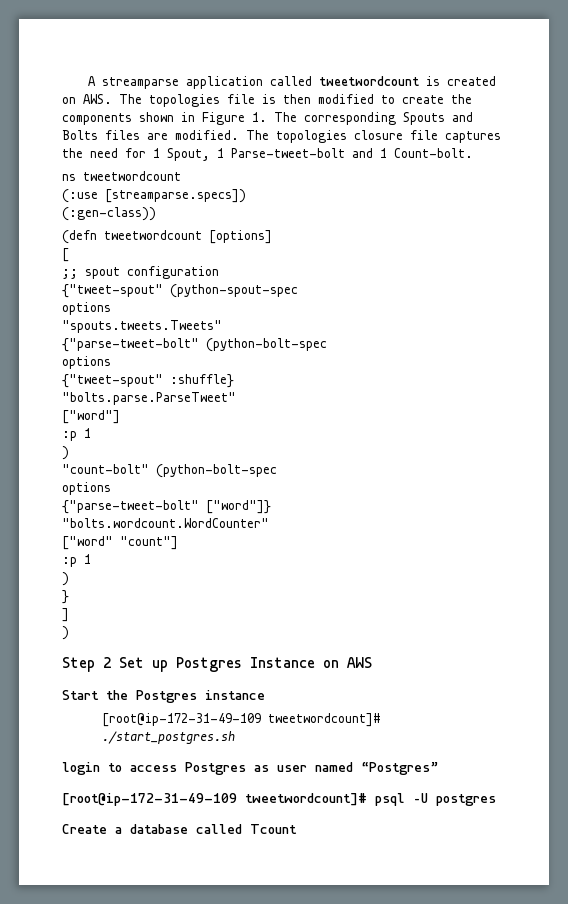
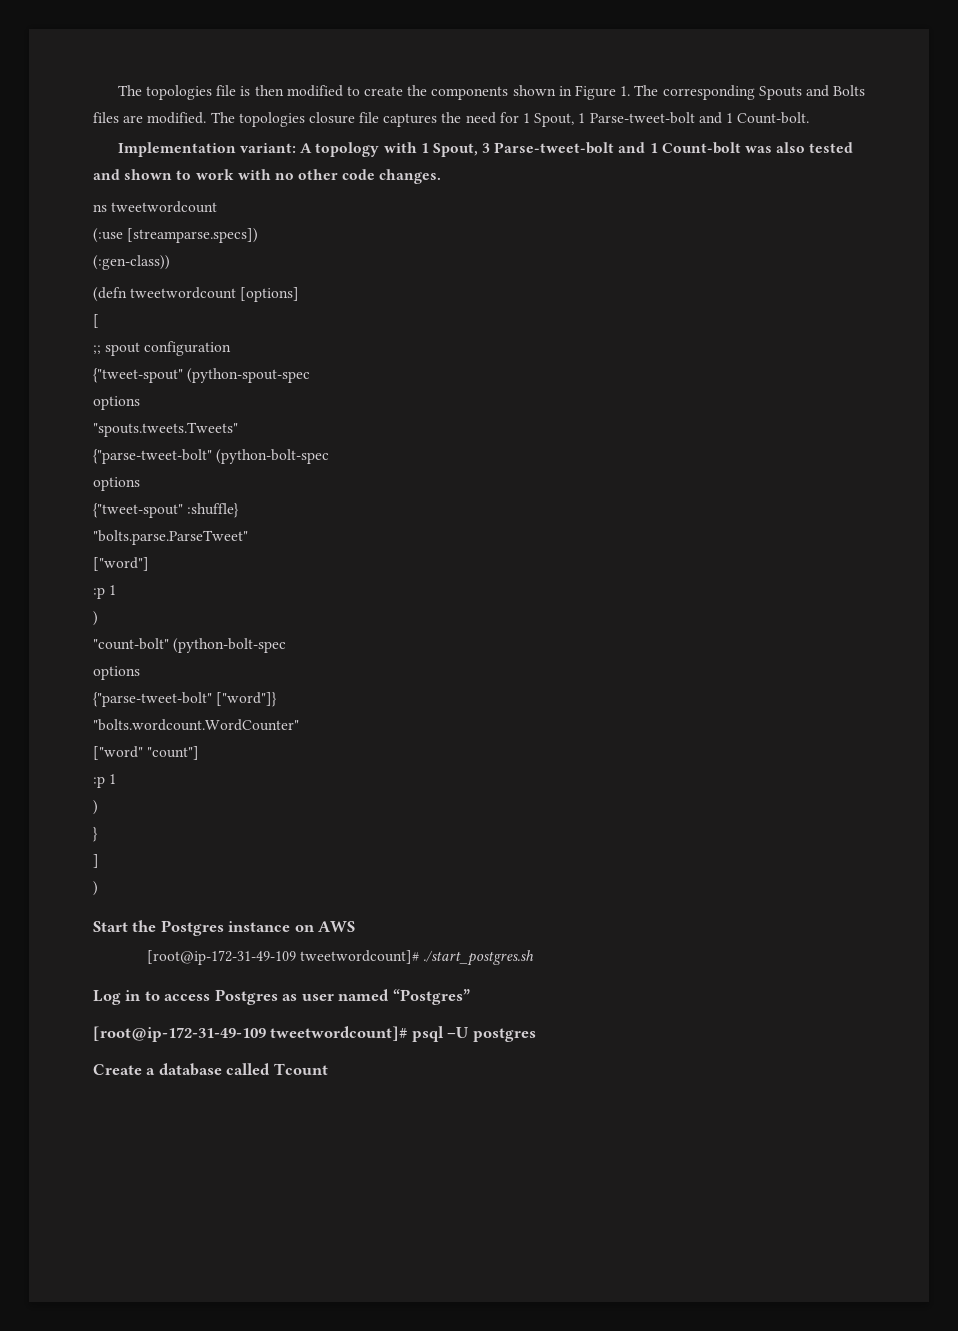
- A streamparse application called tweetwordcount is created on AWS. The topologies file is then modified to create the components shown in Figure 1. The corresponding Spouts and Bolts files are modified.
+ The topologies file is then modified to create the components shown in Figure 1. The corresponding Spouts and Bolts files are modified.
+ Implementation variant: A topology with 1 Spout, 3 Parse-tweet-bolt and 1 Count-bolt was also tested and shown to work with no other code changes.
- Step 2 Set up Postgres Instance on AWS
- Start the Postgres instance
+ Start the Postgres instance on AWS
- login to access Postgres as user named “Postgres”
+ Log in to access Postgres as user named “Postgres”

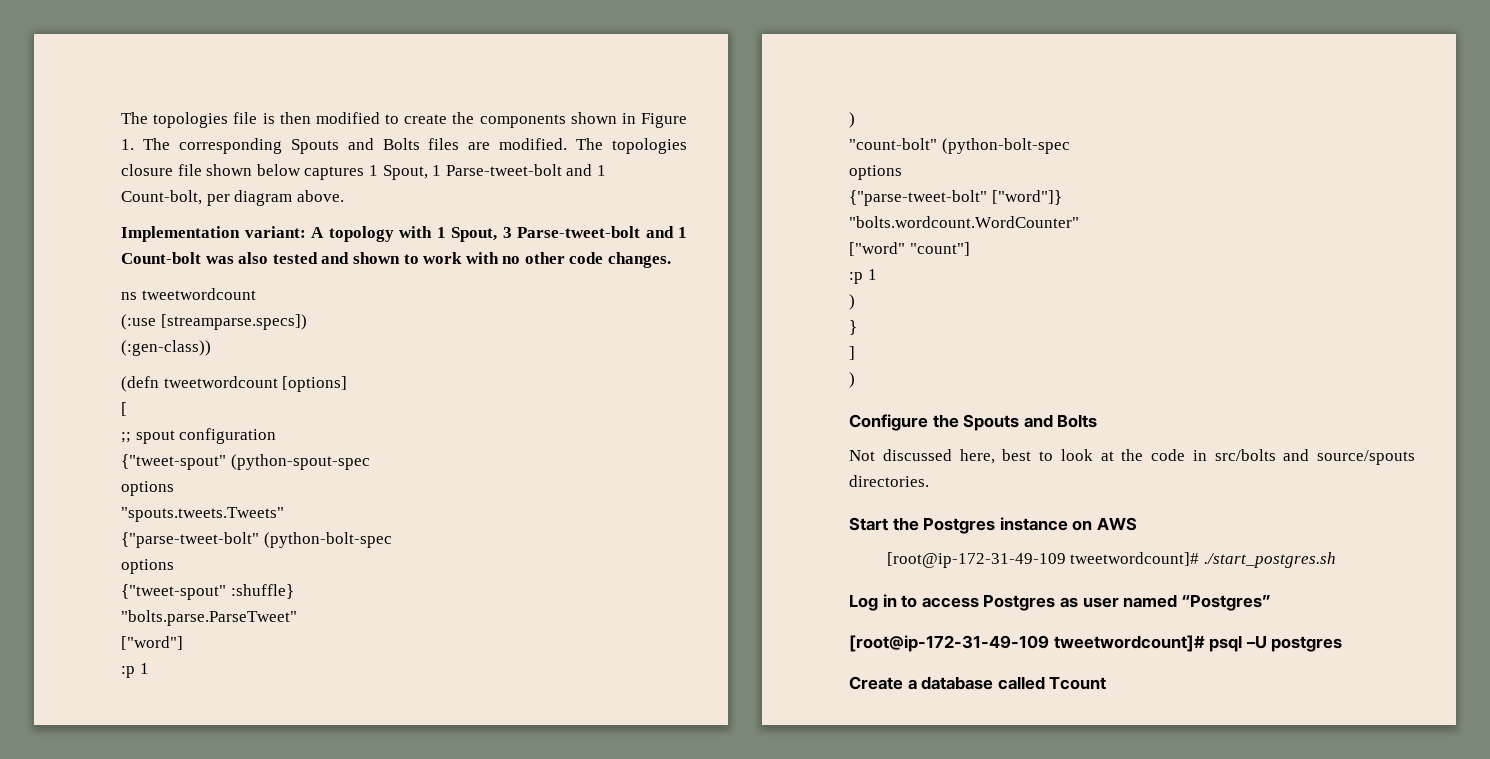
- The topologies closure file captures the need for 1 Spout, 1 Parse-tweet-bolt and 1 Count-bolt.
+ The topologies closure file shown below captures 1 Spout, 1 Parse-tweet-bolt and 1 Count-bolt, per diagram above.
+ Configure the Spouts and Bolts
+ Not discussed here, best to look at the code in src/bolts and source/spouts directories.

